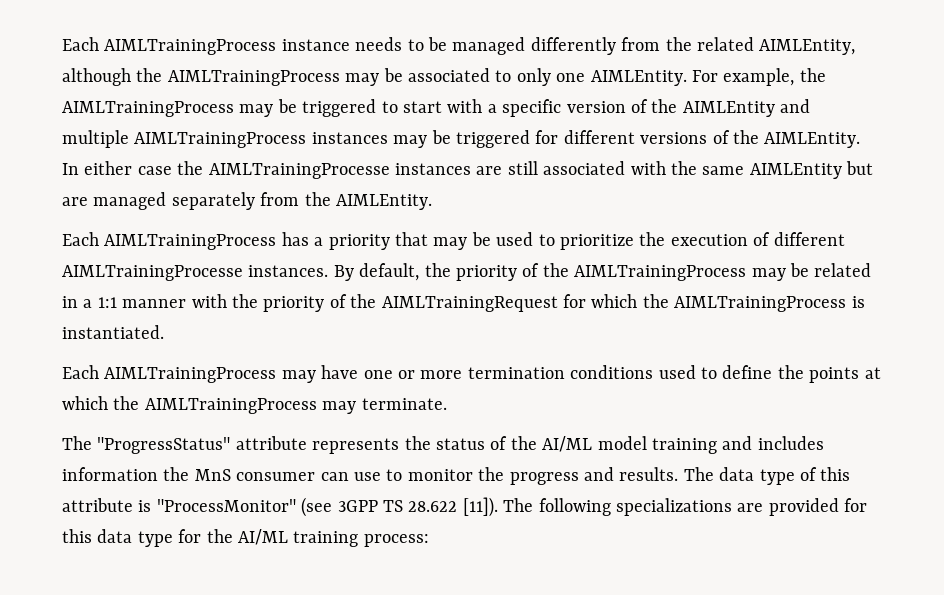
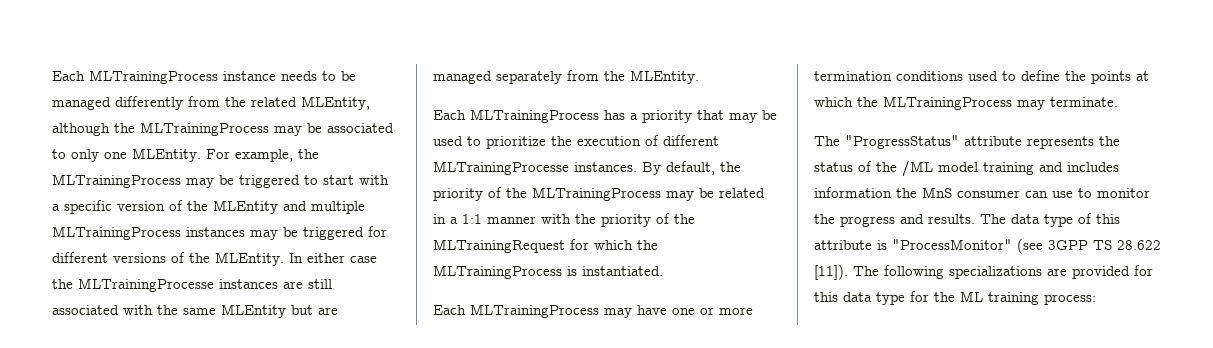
- Each AIMLTrainingProcess instance needs to be managed differently from the related AIMLEntity, although the AIMLTrainingProcess may be associated to only one AIMLEntity.
+ Each MLTrainingProcess instance needs to be managed differently from the related MLEntity, although the MLTrainingProcess may be associated to only one MLEntity.
- For example, the AIMLTrainingProcess may be triggered to start with a specific version of the AIMLEntity and multiple AIMLTrainingProcess instances may be triggered for different versions of the AIMLEntity.
+ For example, the MLTrainingProcess may be triggered to start with a specific version of the MLEntity and multiple MLTrainingProcess instances may be triggered for different versions of the MLEntity.
- In either case the AIMLTrainingProcesse instances are still associated with the same AIMLEntity but are managed separately from the AIMLEntity.
- Each AIMLTrainingProcess has a priority that may be used to prioritize the execution of different AIMLTrainingProcesse instances.
+ In either case the MLTrainingProcesse instances are still associated with the same MLEntity but are managed separately from the MLEntity.
+ Each MLTrainingProcess has a priority that may be used to prioritize the execution of different MLTrainingProcesse instances.
- By default, the priority of the AIMLTrainingProcess may be related in a 1:1 manner with the priority of the AIMLTrainingRequest for which the AIMLTrainingProcess is instantiated.
+ By default, the priority of the MLTrainingProcess may be related in a 1:1 manner with the priority of the MLTrainingRequest for which the MLTrainingProcess is instantiated.
- Each AIMLTrainingProcess may have one or more termination conditions used to define the points at which the AIMLTrainingProcess may terminate.
+ Each MLTrainingProcess may have one or more termination conditions used to define the points at which the MLTrainingProcess may terminate.
- The "ProgressStatus" attribute represents the status of the AI/ML model training and includes information the MnS consumer can use to monitor the progress and results.
+ The "ProgressStatus" attribute represents the status of the /ML model training and includes information the MnS consumer can use to monitor the progress and results.
- The following specializations are provided for this data type for the AI/ML training process:
+ The following specializations are provided for this data type for the ML training process:

